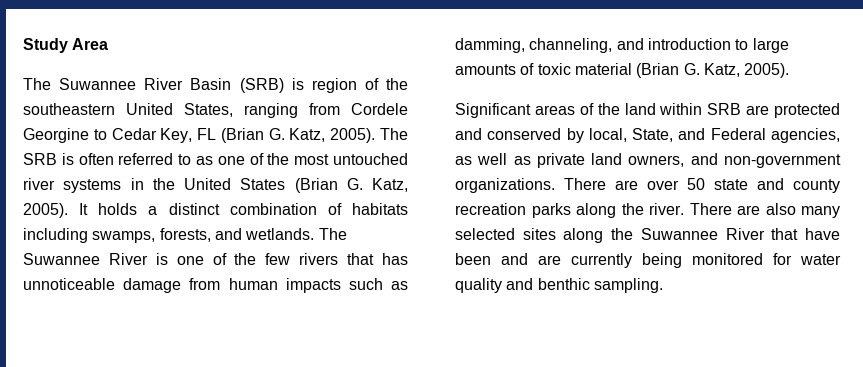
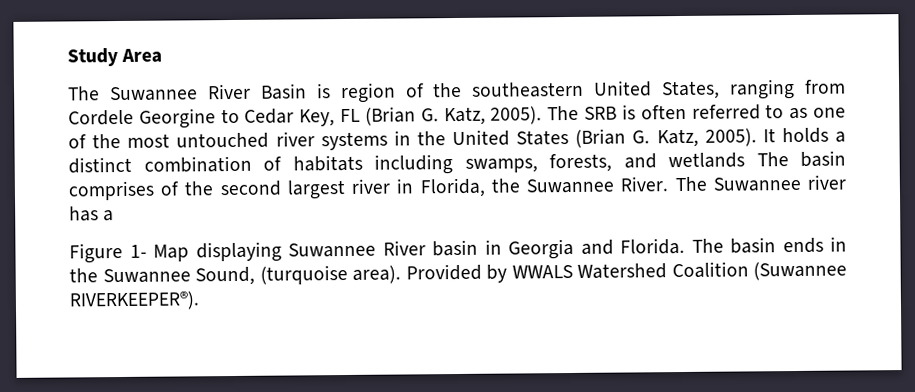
- The Suwannee River Basin (SRB) is region of the southeastern United States, ranging from Cordele Georgine to Cedar Key, FL (Brian G. Katz, 2005).
+ The Suwannee River Basin is region of the southeastern United States, ranging from Cordele Georgine to Cedar Key, FL (Brian G. Katz, 2005).
- It holds a distinct combination of habitats including swamps, forests, and wetlands. The Suwannee River is one of the few rivers that has unnoticeable damage from human impacts such as damming, channeling, and introduction to large amounts of toxic material (Brian G. Katz, 2005).
- Significant areas of the land within SRB are protected and conserved by local, State, and Federal agencies, as well as private land owners, and non-government organizations. There are over 50 state and county recreation parks along the river. There are also many selected sites along the Suwannee River that have been and are currently being monitored for water quality and benthic sampling.
+ It holds a distinct combination of habitats including swamps, forests, and wetlands The basin comprises of the second largest river in Florida, the Suwannee River. The Suwannee river has a
+ Figure 1- Map displaying Suwannee River basin in Georgia and Florida. The basin ends in the Suwannee Sound, (turquoise area). Provided by WWALS Watershed Coalition (Suwannee RIVERKEEPER®).

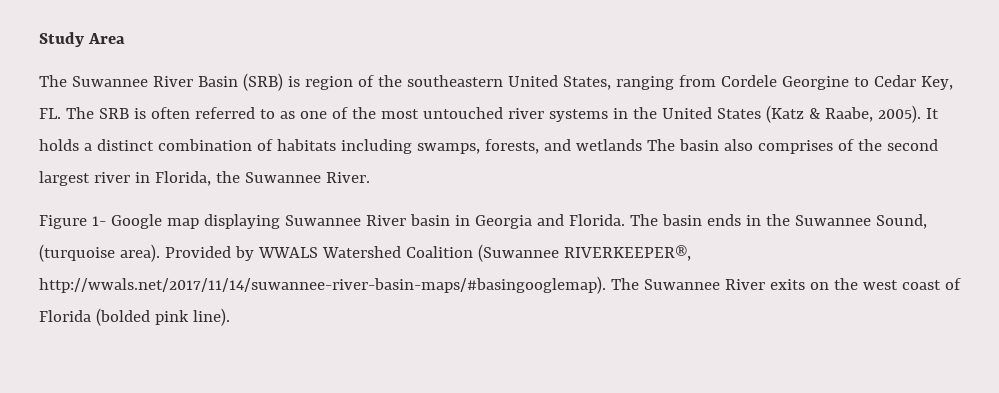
- The Suwannee River Basin is region of the southeastern United States, ranging from Cordele Georgine to Cedar Key, FL (Brian G. Katz, 2005). The SRB is often referred to as one of the most untouched river systems in the United States (Brian G. Katz, 2005).
+ The Suwannee River Basin (SRB) is region of the southeastern United States, ranging from Cordele Georgine to Cedar Key, FL. The SRB is often referred to as one of the most untouched river systems in the United States (Katz & Raabe, 2005).
- It holds a distinct combination of habitats including swamps, forests, and wetlands The basin comprises of the second largest river in Florida, the Suwannee River. The Suwannee river has a
+ It holds a distinct combination of habitats including swamps, forests, and wetlands The basin also comprises of the second largest river in Florida, the Suwannee River.
- Figure 1- Map displaying Suwannee River basin in Georgia and Florida.
+ Figure 1- Google map displaying Suwannee River basin in Georgia and Florida.
- Provided by WWALS Watershed Coalition (Suwannee RIVERKEEPER®).
+ Provided by WWALS Watershed Coalition (Suwannee RIVERKEEPER®, http://wwals.net/2017/11/14/suwannee-river-basin-maps/#basingooglemap). The Suwannee River exits on the west coast of Florida (bolded pink line).

